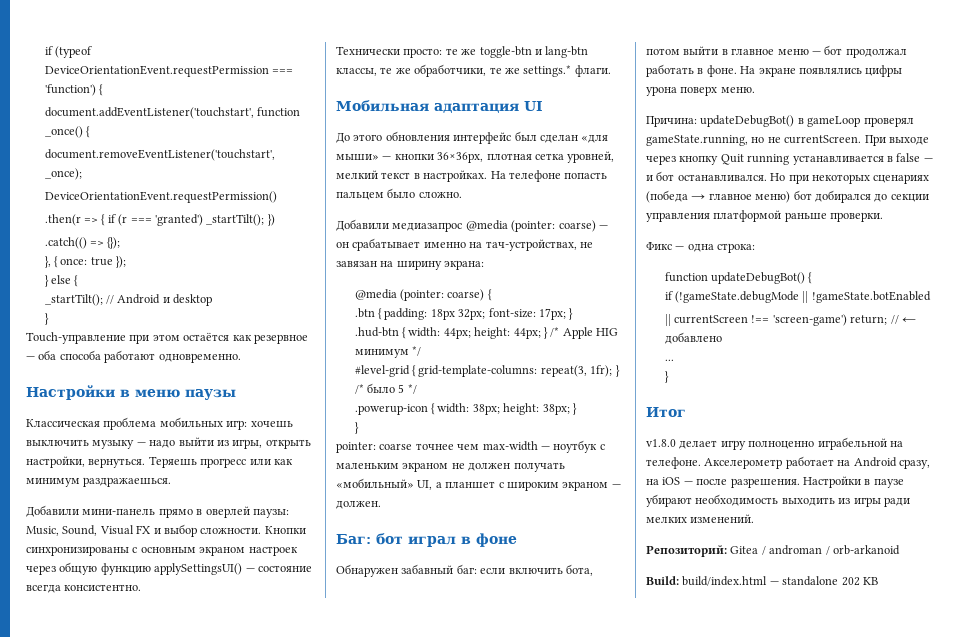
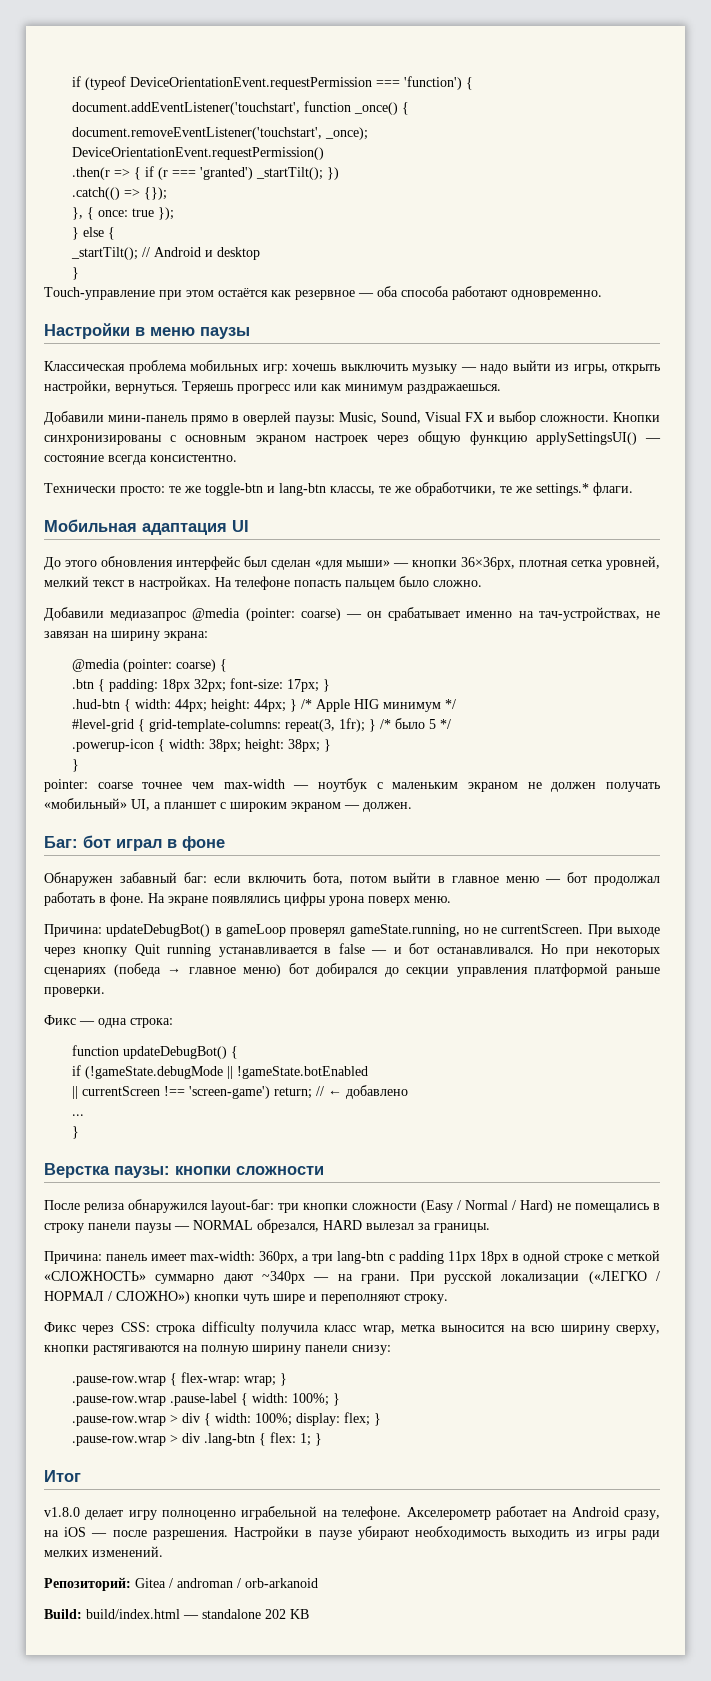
+ Верстка паузы: кнопки сложности
+ После релиза обнаружился layout-баг: три кнопки сложности (Easy / Normal / Hard) не помещались в строку панели паузы — NORMAL обрезался, HARD вылезал за границы.
+ Причина: панель имеет max-width: 360px, а три lang-btn с padding 11px 18px в одной строке с меткой «СЛОЖНОСТЬ» суммарно дают ~340px — на грани. При русской локализации («ЛЕГКО / НОРМАЛ / СЛОЖНО») кнопки чуть шире и переполняют строку.
+ Фикс через CSS: строка difficulty получила класс wrap, метка выносится на всю ширину сверху, кнопки растягиваются на полную ширину панели снизу:
+ .pause-row.wrap { flex-wrap: wrap; }
+ .pause-row.wrap .pause-label { width: 100%; }
+ .pause-row.wrap > div { width: 100%; display: flex; }
+ .pause-row.wrap > div .lang-btn { flex: 1; }

